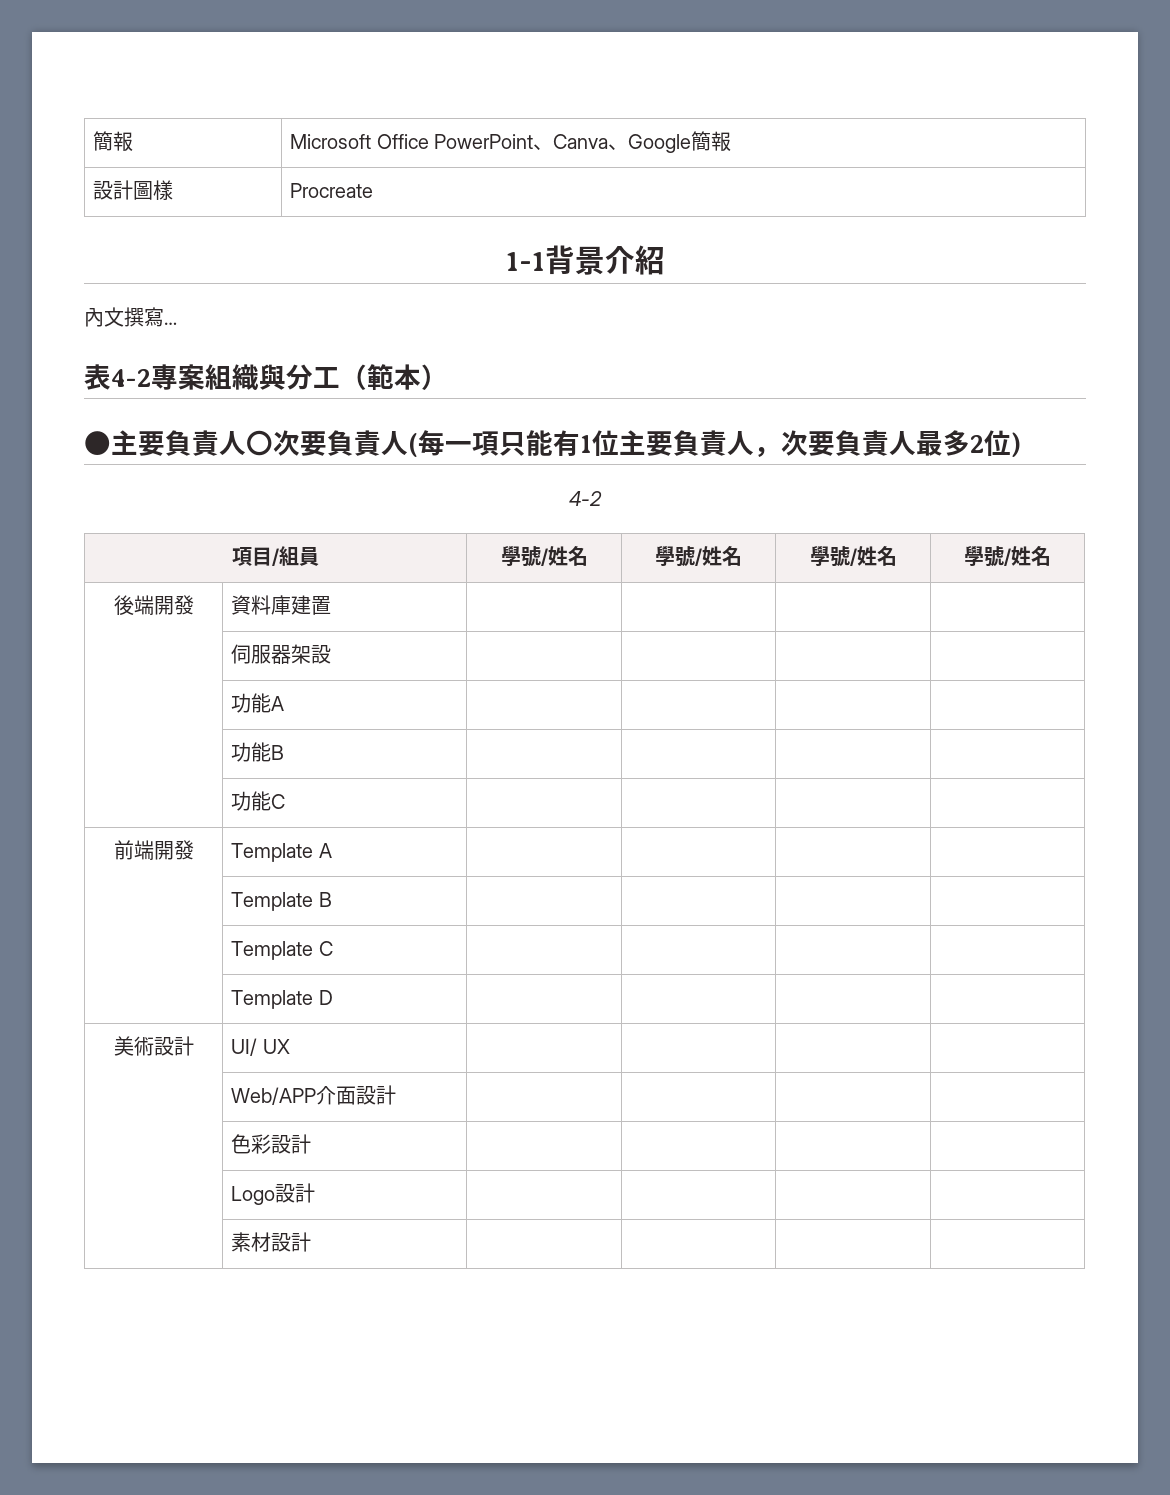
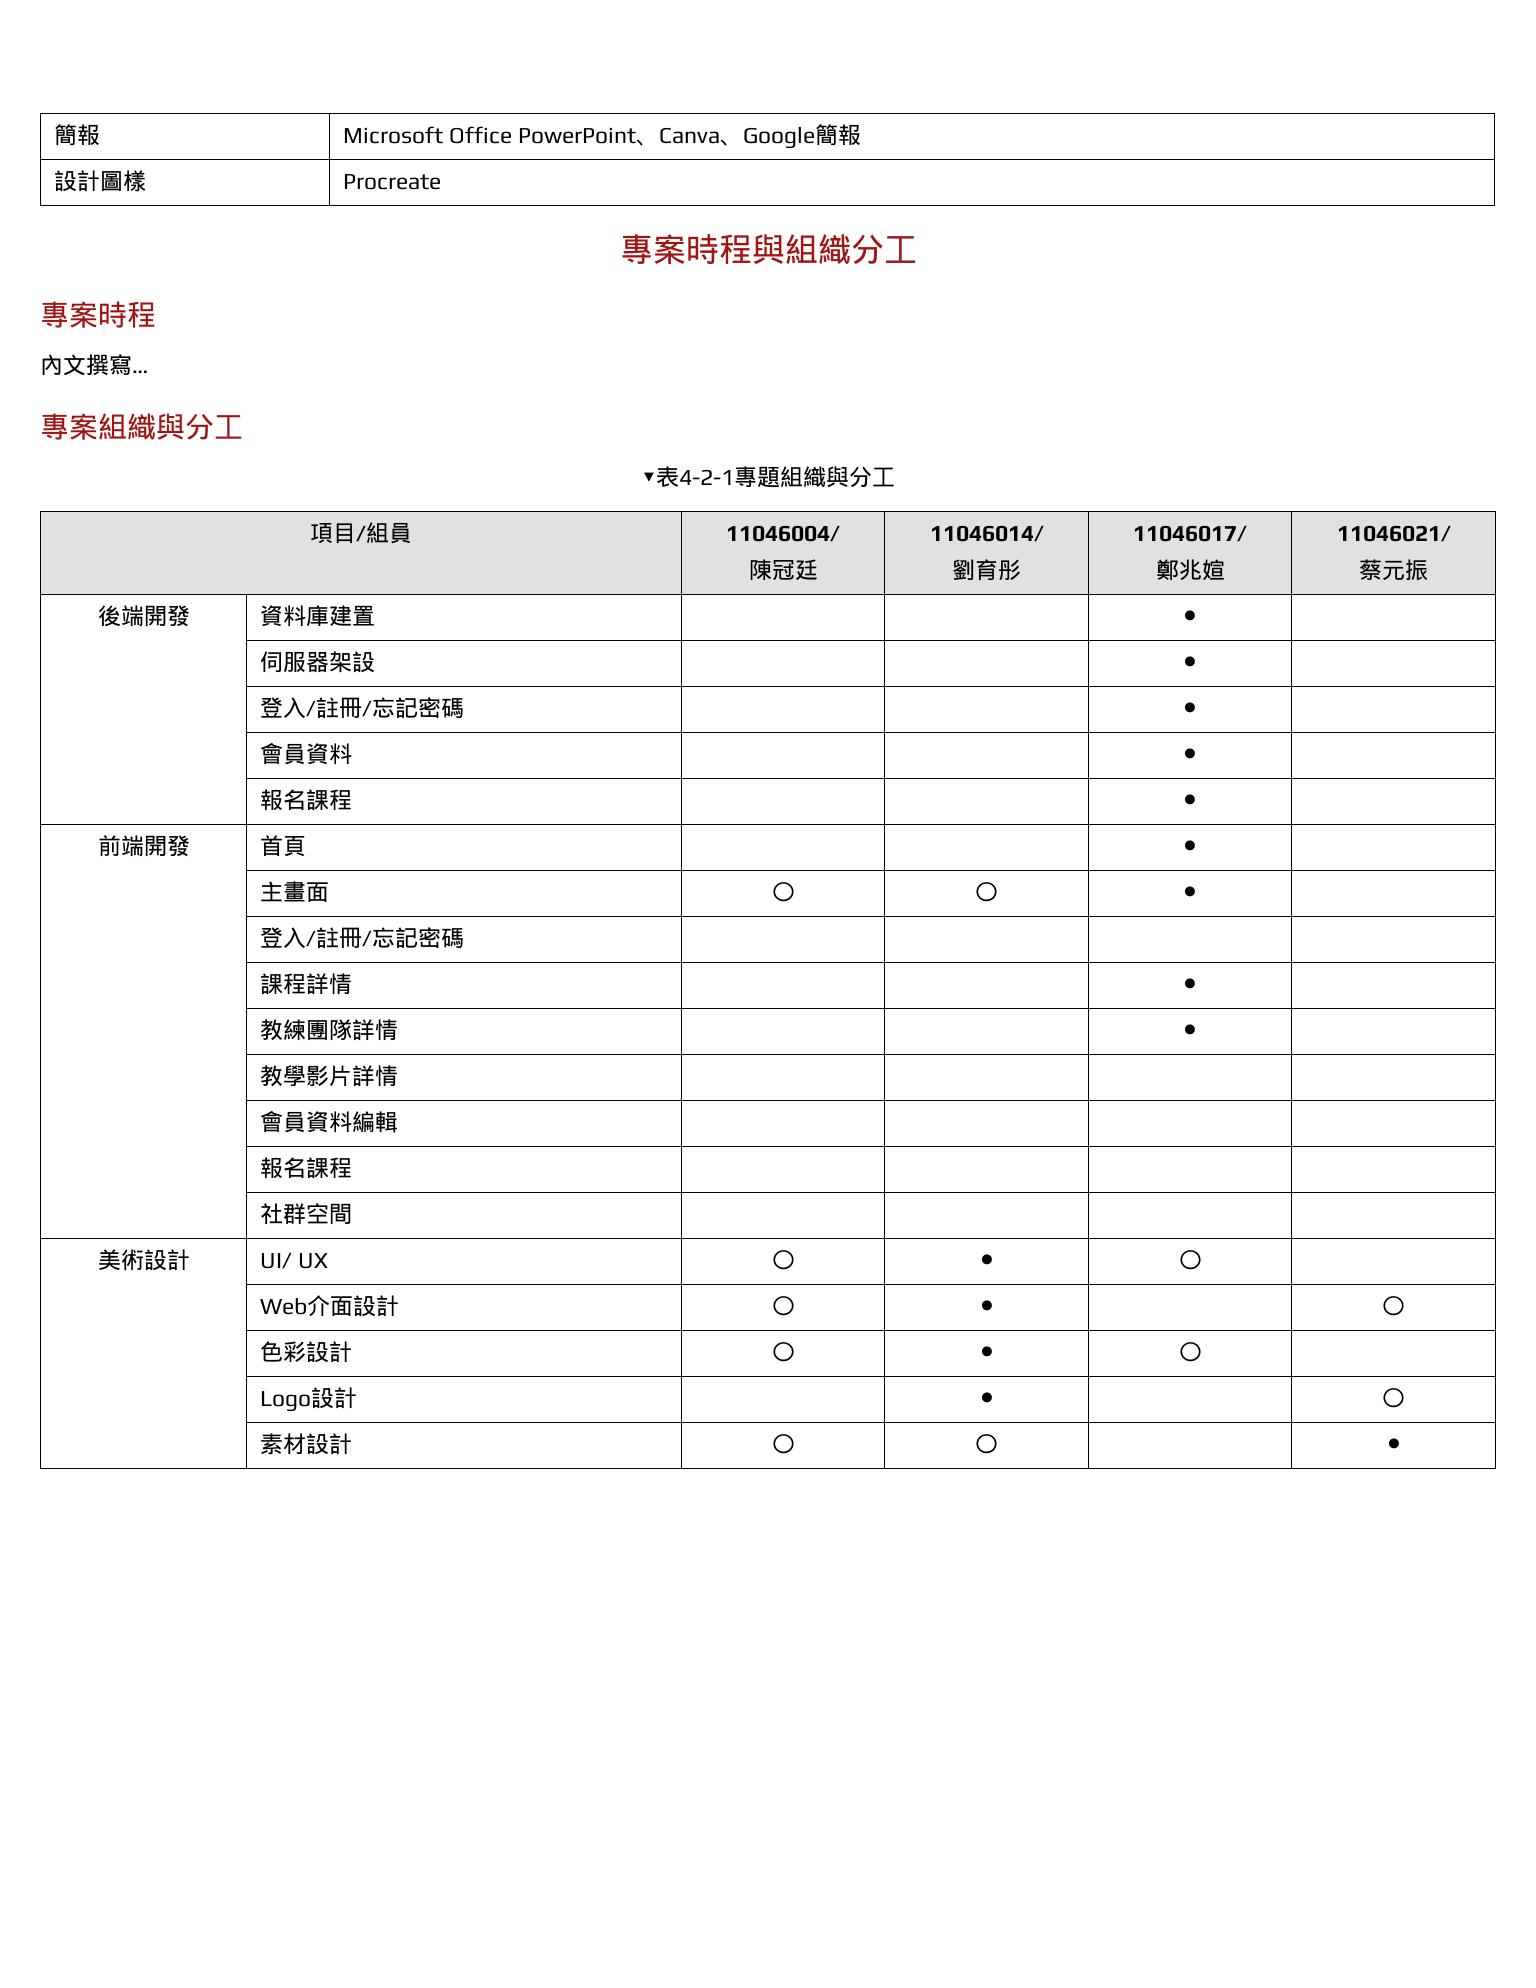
- 1-1背景介紹
+ 專案時程與組織分工
+ 專案時程
- 表4-2專案組織與分工（範本）
- ●主要負責人〇次要負責人(每一項只能有1位主要負責人，次要負責人最多2位)
- 4-2
- 項目/組員 | 學號/姓名 | 學號/姓名 | 學號/姓名 | 學號/姓名
+ 專案組織與分工
+ ▼表4-2-1專題組織與分工
+ 項目/組員 | 11046004/
+ 陳冠廷 | 11046014/
+ 劉育彤 | 11046017/
+ 鄭兆媗 | 11046021/
+ 蔡元振
- 後端開發 | 資料庫建置 | | | |
+ 後端開發 | 資料庫建置 | | | ● |
- | 伺服器架設 | | | |
- | 功能A | | | |
- | 功能B | | | |
- | 功能C | | | |
- 前端開發 | Template A | | | |
- | Template B | | | |
- | Template C | | | |
- | Template D | | | |
+ | 伺服器架設 | | | ● |
+ | 登入/註冊/忘記密碼 | | | ● |
+ | 會員資料 | | | ● |
+ | 報名課程 | | | ● |
+ 前端開發 | 首頁 | | | ● |
+ | 主畫面 | 〇 | 〇 | ● |
+ | 登入/註冊/忘記密碼 | | | |
+ | 課程詳情 | | | ● |
+ | 教練團隊詳情 | | | ● |
+ | 教學影片詳情 | | | |
+ | 會員資料編輯 | | | |
+ | 報名課程 | | | |
+ | 社群空間 | | | |
- 美術設計 | UI/ UX | | | |
- | Web/APP介面設計 | | | |
+ 美術設計 | UI/ UX | 〇 | ● | 〇 |
+ | Web介面設計 | 〇 | ● | | 〇
- | 色彩設計 | | | |
+ | 色彩設計 | 〇 | ● | 〇 |
- | Logo設計 | | | |
+ | Logo設計 | | ● | | 〇
- | 素材設計 | | | |
+ | 素材設計 | 〇 | 〇 | | ●

